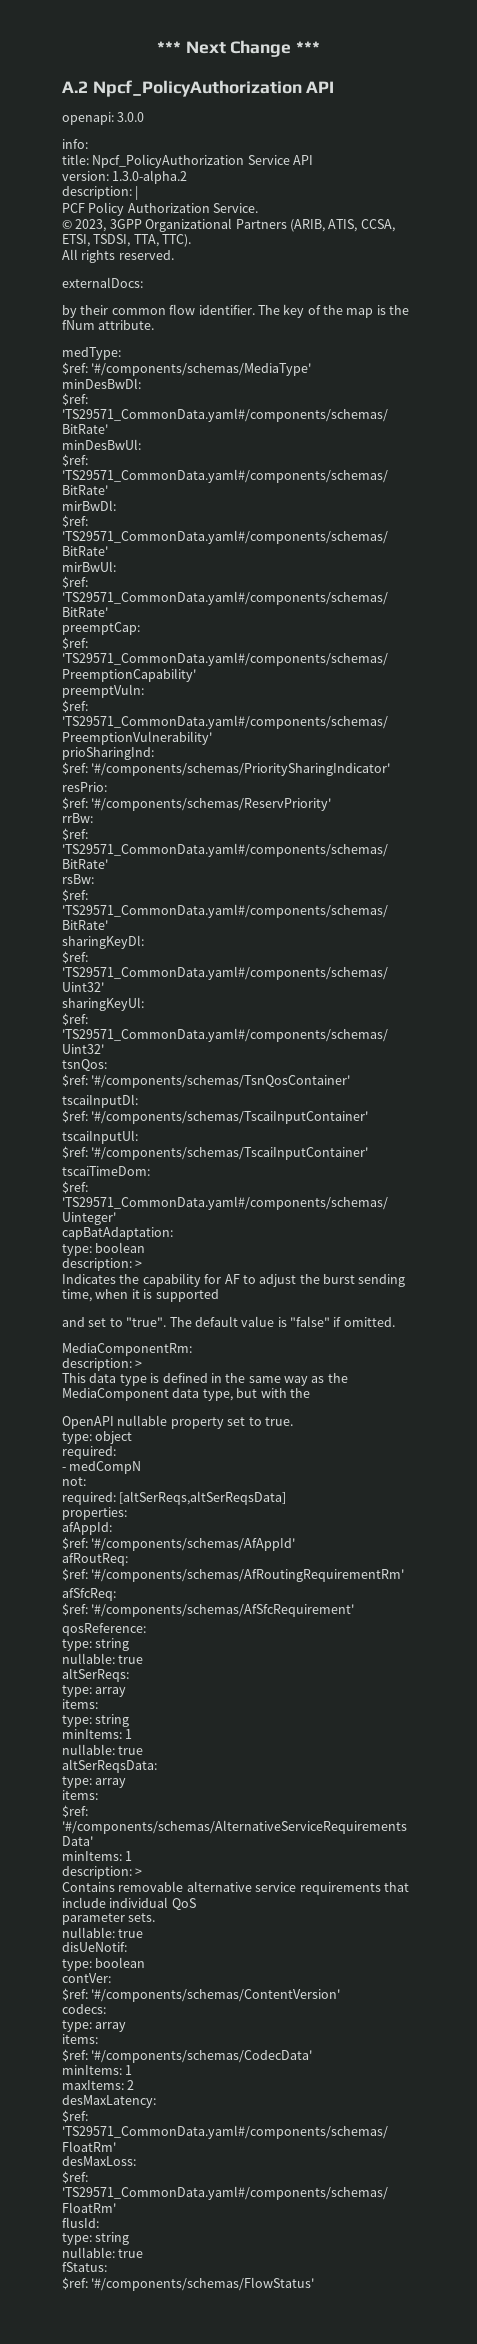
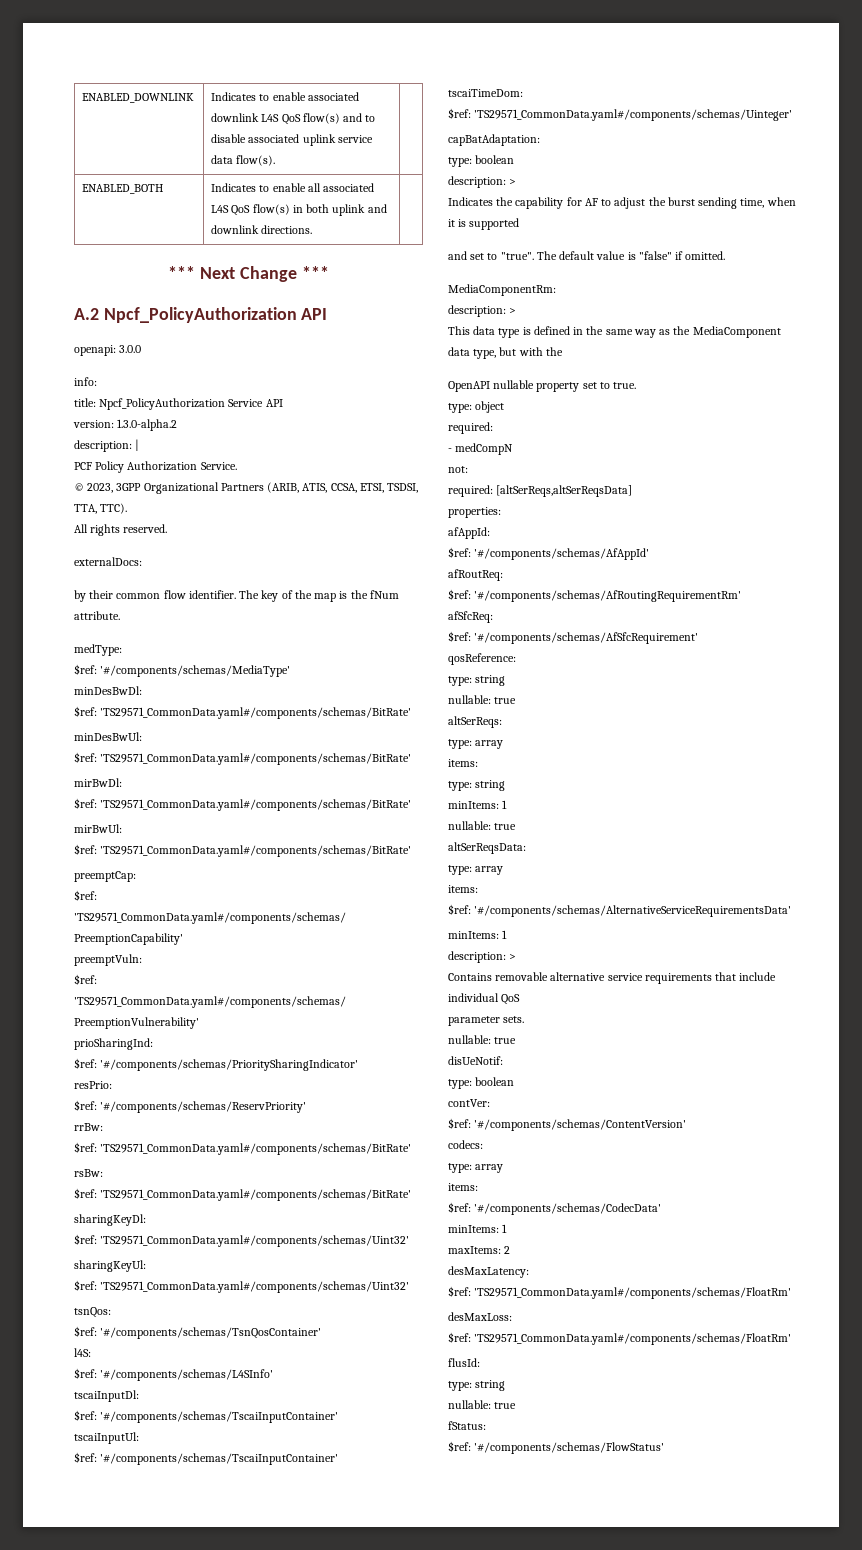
+ ENABLED_DOWNLINK | Indicates to enable associated downlink L4S QoS flow(s) and to disable associated uplink service data flow(s). |
+ ENABLED_BOTH | Indicates to enable all associated L4S QoS flow(s) in both uplink and downlink directions. |
+ l4S:
+ $ref: '#/components/schemas/L4SInfo'

